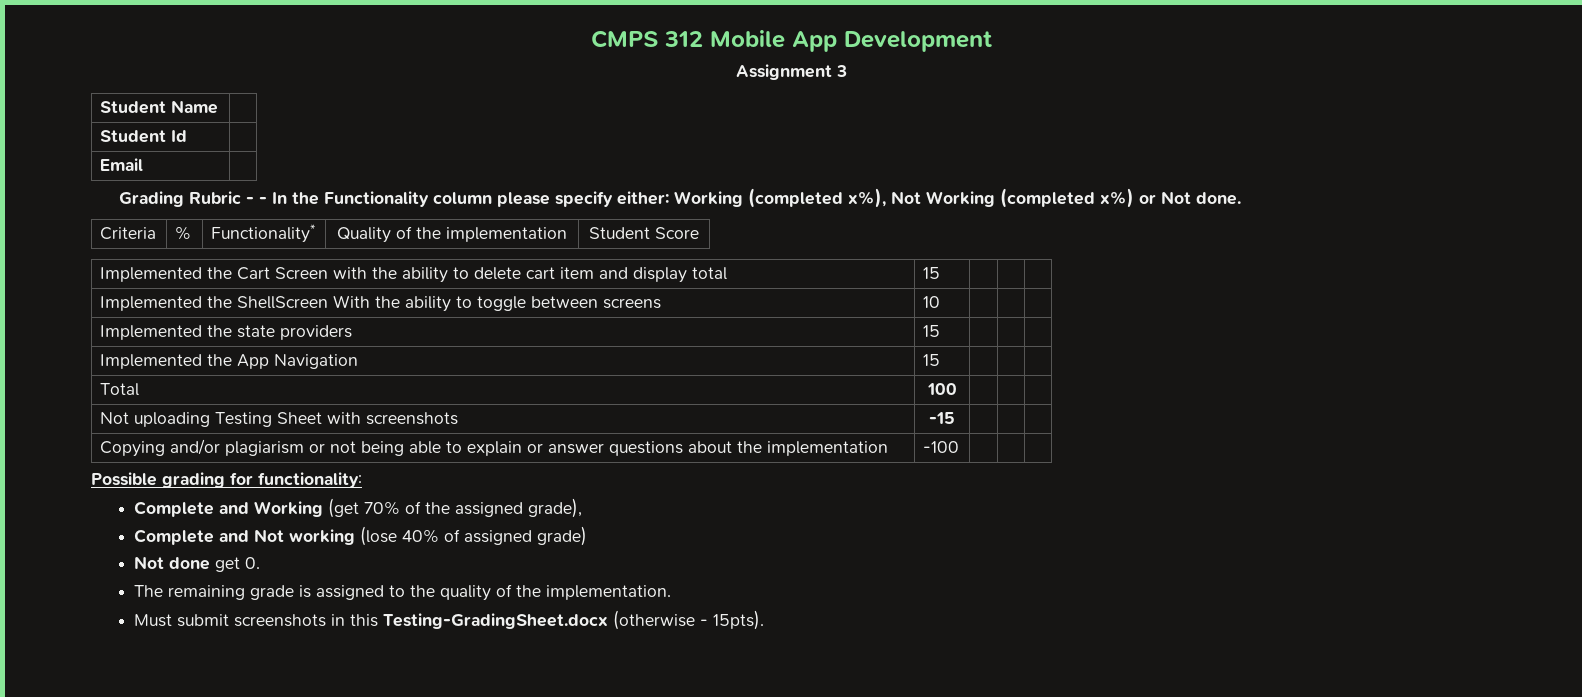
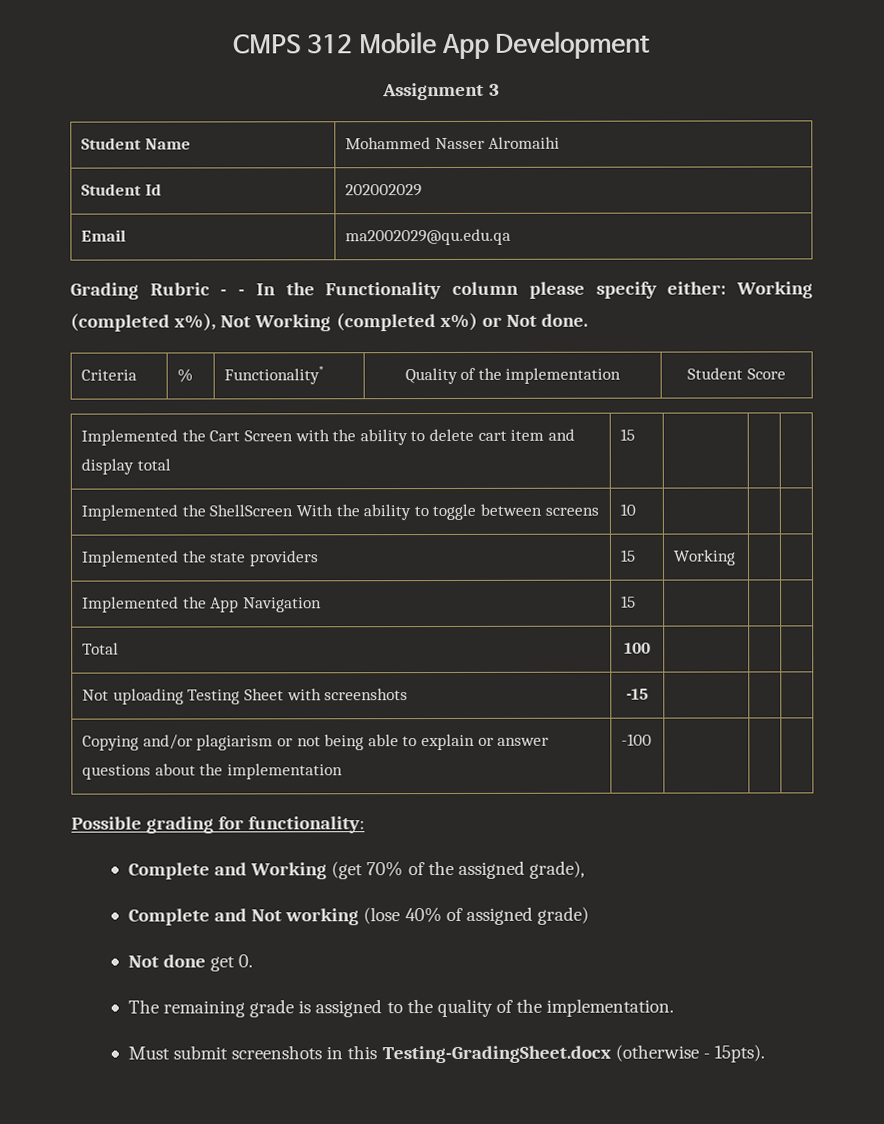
- Student Name |
+ Student Name | Mohammed Nasser Alromaihi
- Student Id |
+ Student Id | 202002029
- Email |
+ Email | ma2002029@qu.edu.qa
- Implemented the state providers | 15 | | |
+ Implemented the state providers | 15 | Working | |

